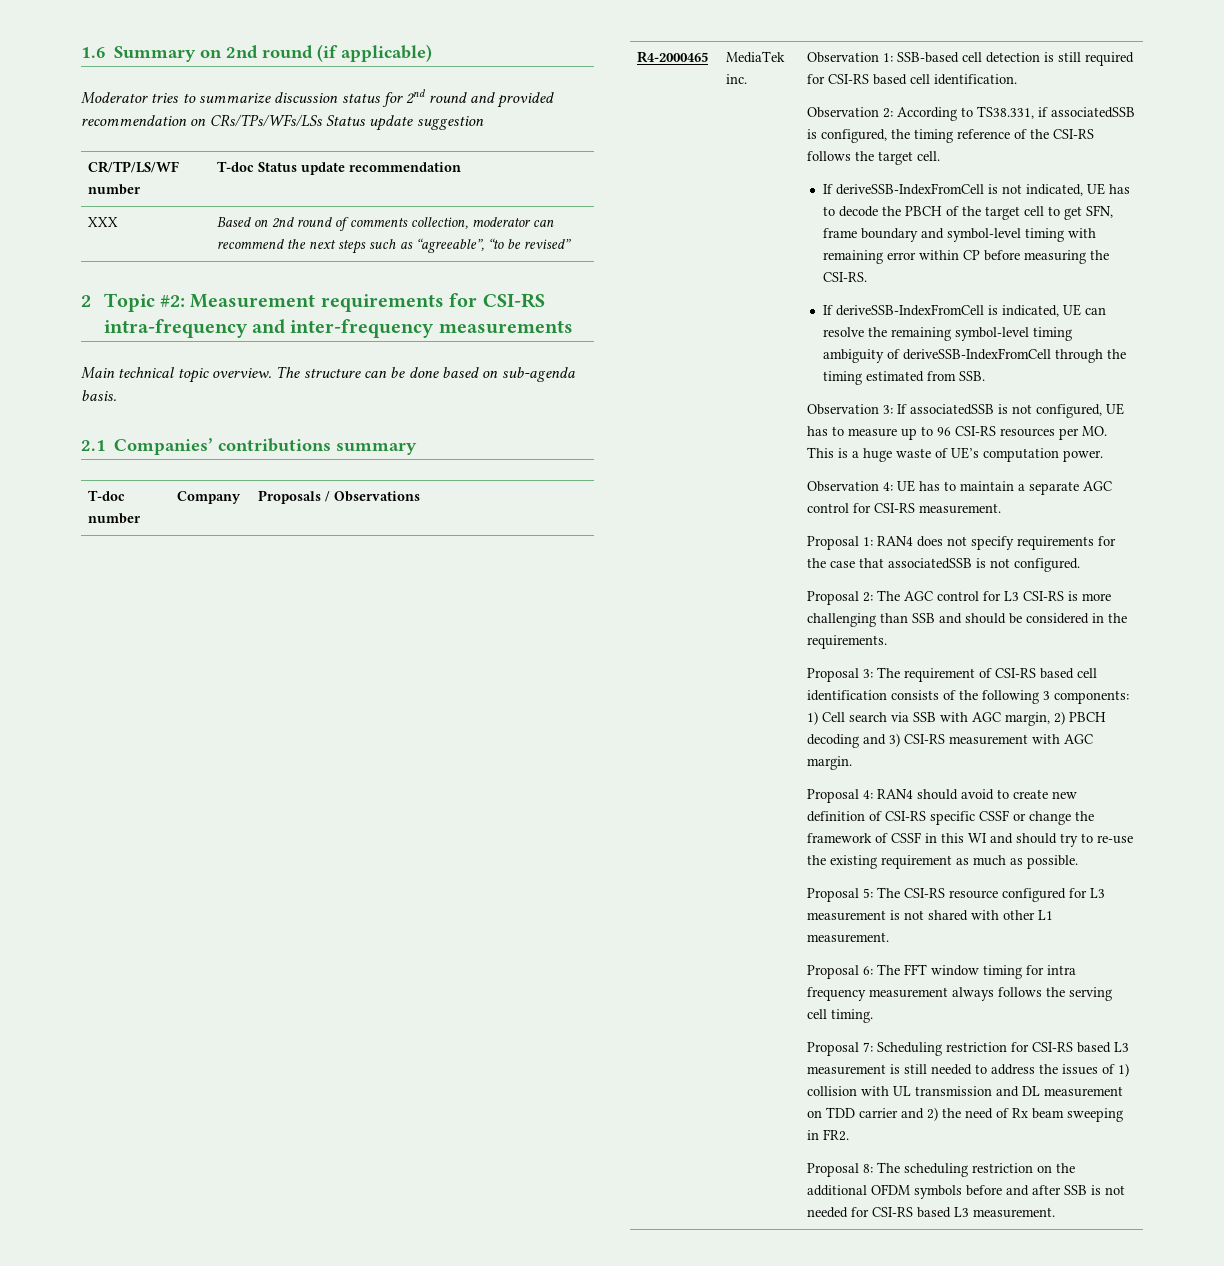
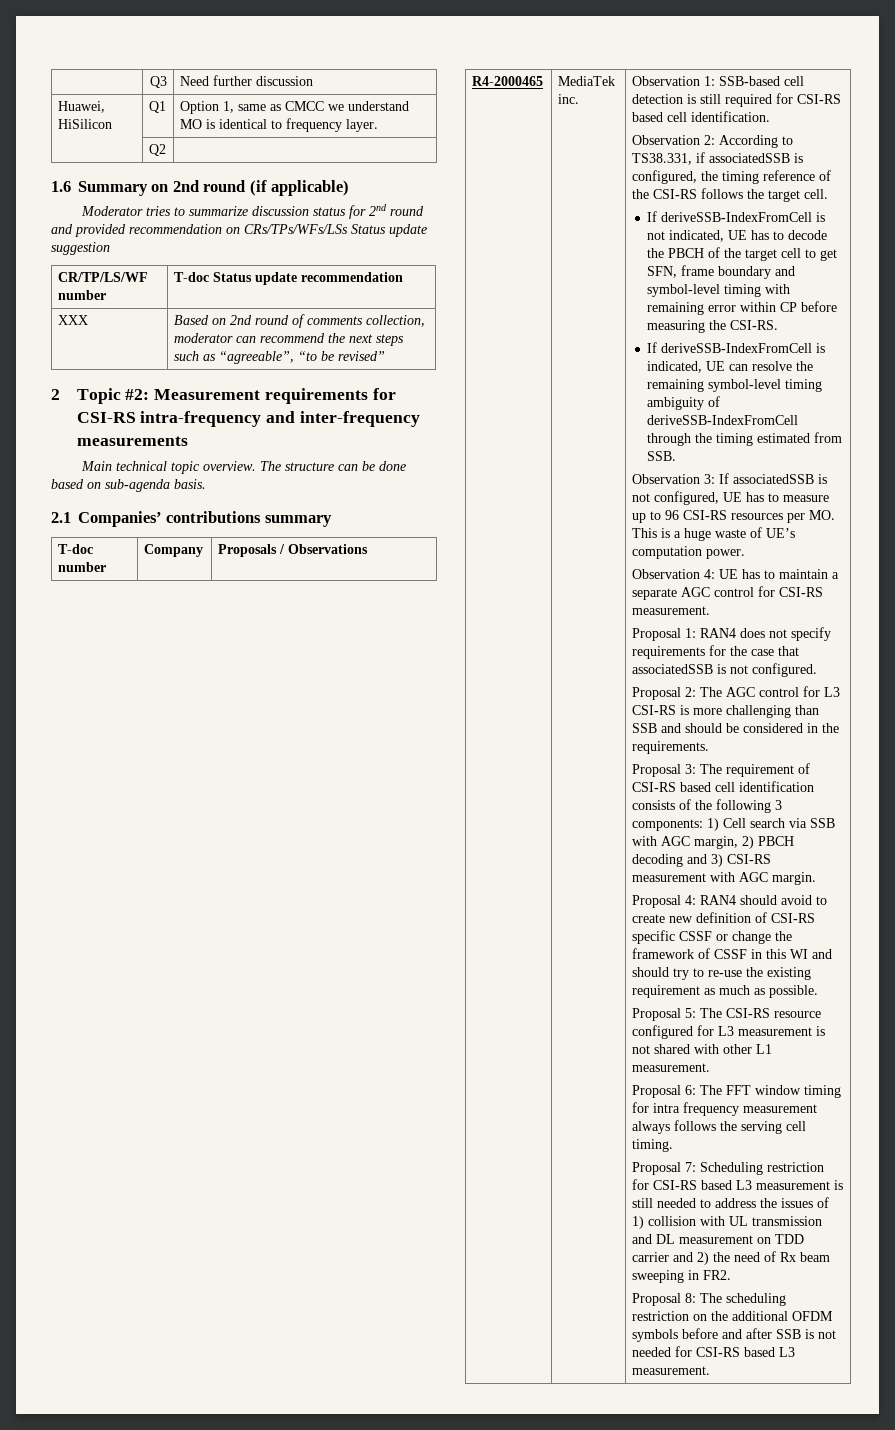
+ | Q3 | Need further discussion
+ Huawei, HiSilicon | Q1 | Option 1, same as CMCC we understand MO is identical to frequency layer.
+ | Q2 |

